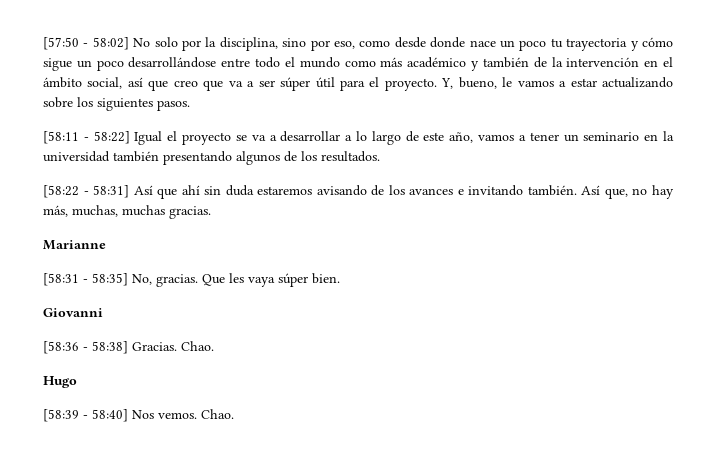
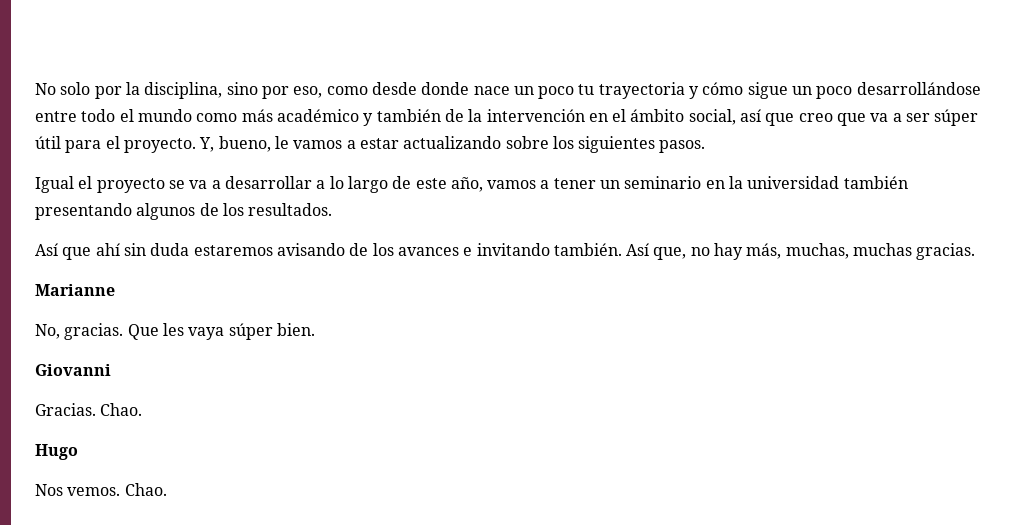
- [57:50 - 58:02] No solo por la disciplina, sino por eso, como desde donde nace un poco tu trayectoria y cómo sigue un poco desarrollándose entre todo el mundo como más académico y también de la intervención en el ámbito social, así que creo que va a ser súper útil para el proyecto.
+ No solo por la disciplina, sino por eso, como desde donde nace un poco tu trayectoria y cómo sigue un poco desarrollándose entre todo el mundo como más académico y también de la intervención en el ámbito social, así que creo que va a ser súper útil para el proyecto.
- [58:11 - 58:22] Igual el proyecto se va a desarrollar a lo largo de este año, vamos a tener un seminario en la universidad también presentando algunos de los resultados.
+ Igual el proyecto se va a desarrollar a lo largo de este año, vamos a tener un seminario en la universidad también presentando algunos de los resultados.
- [58:22 - 58:31] Así que ahí sin duda estaremos avisando de los avances e invitando también.
+ Así que ahí sin duda estaremos avisando de los avances e invitando también.
- [58:31 - 58:35] No, gracias.
+ No, gracias.
- [58:36 - 58:38] Gracias.
+ Gracias.
- [58:39 - 58:40] Nos vemos.
+ Nos vemos.

